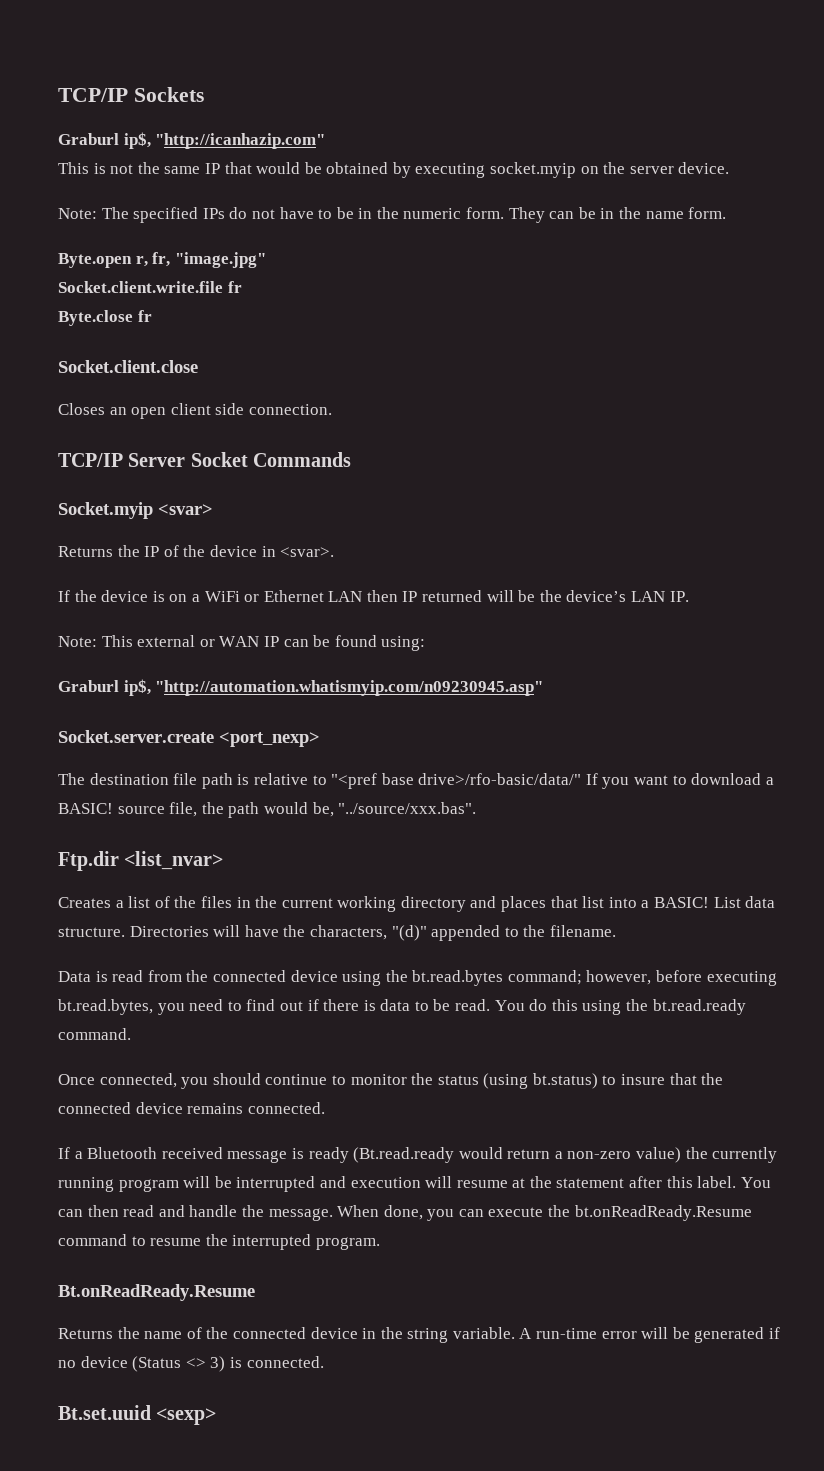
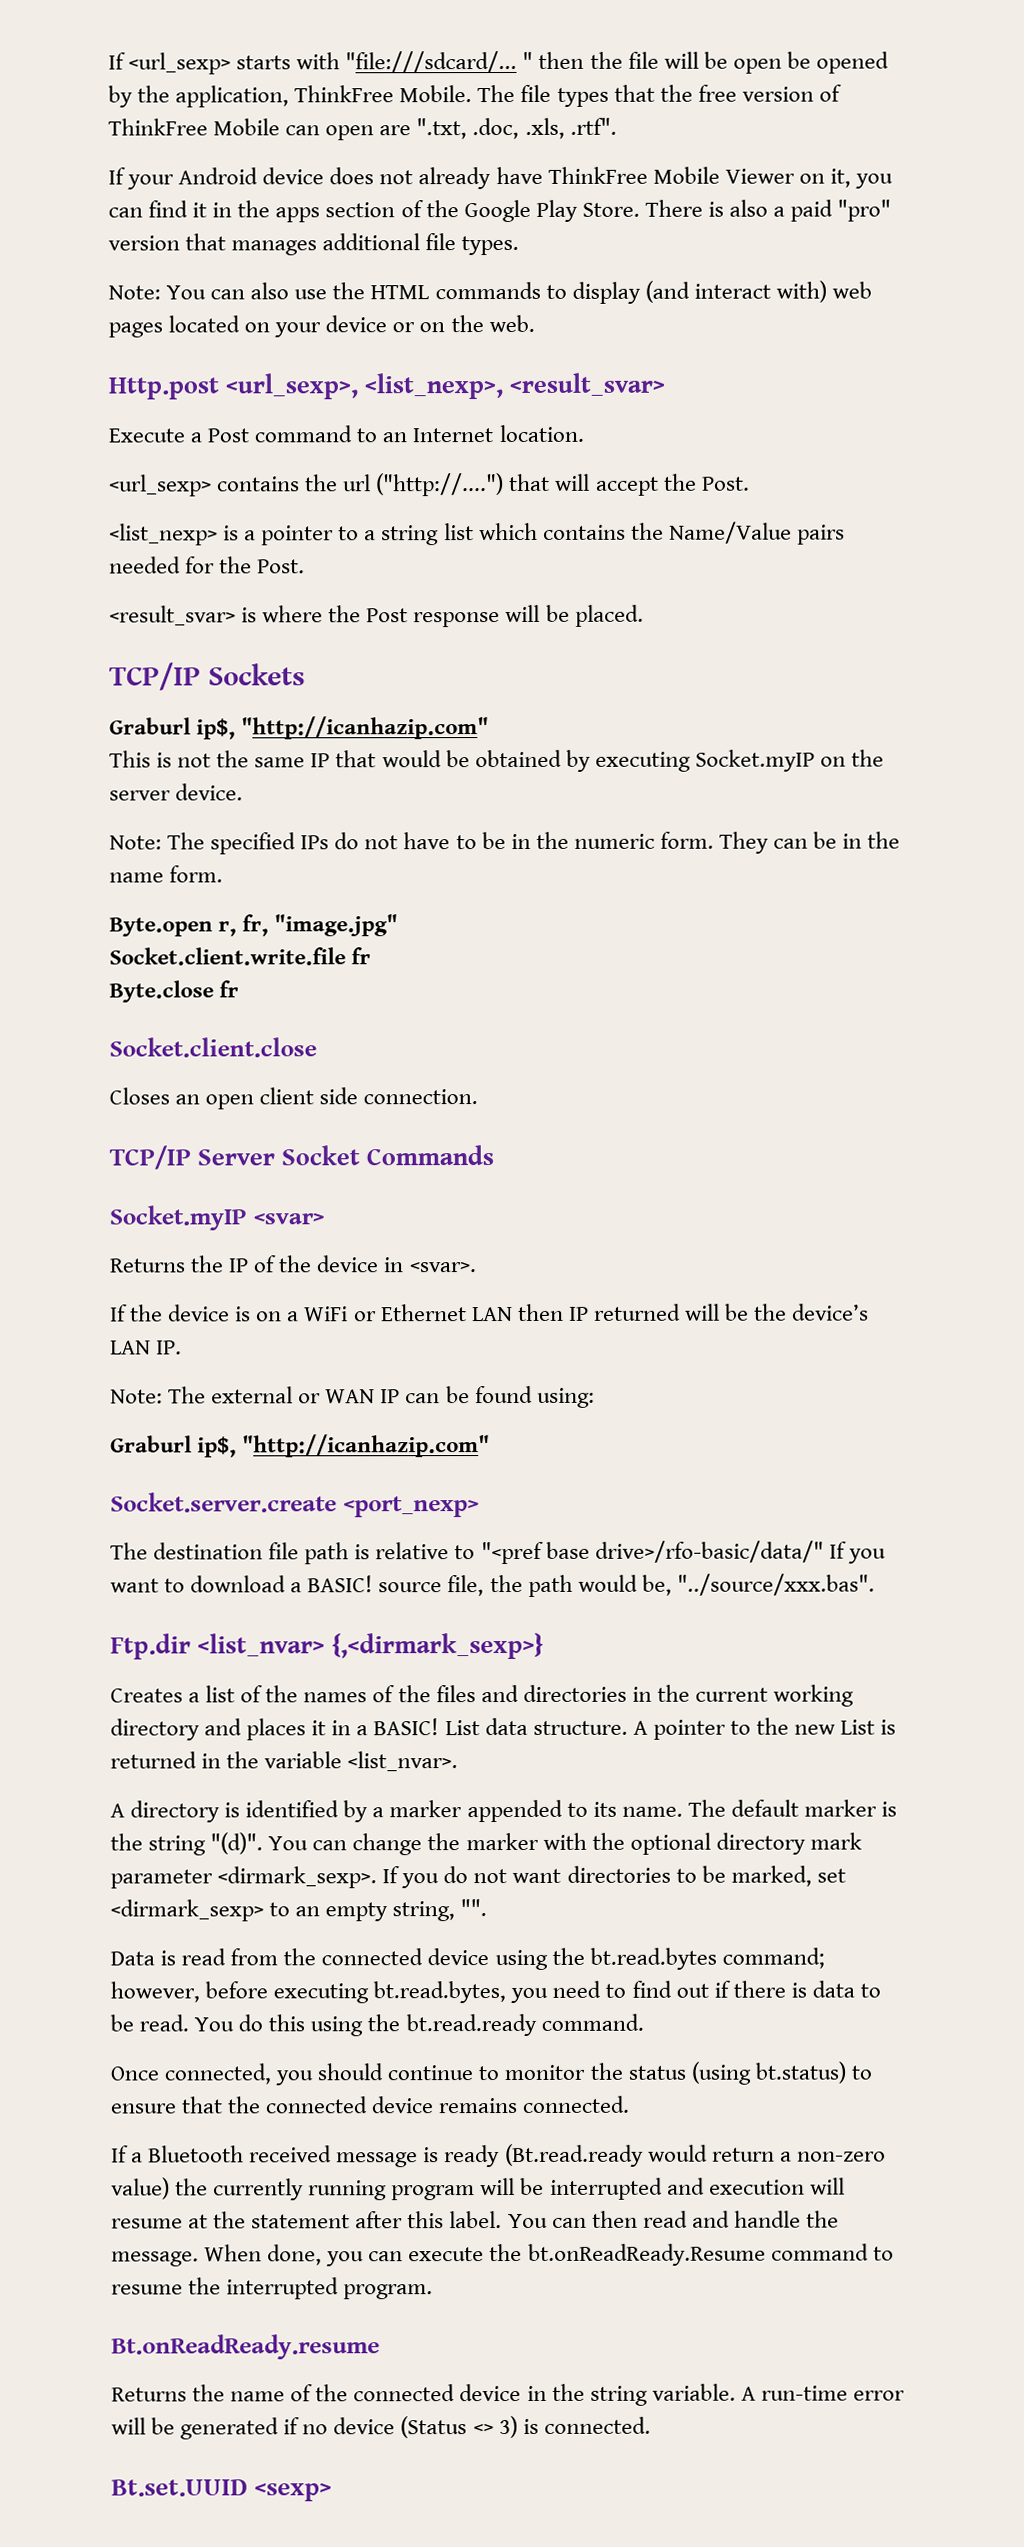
+ If <url_sexp> starts with "file:///sdcard/... " then the file will be open be opened by the application, ThinkFree Mobile. The file types that the free version of ThinkFree Mobile can open are ".txt, .doc, .xls, .rtf".
+ If your Android device does not already have ThinkFree Mobile Viewer on it, you can find it in the apps section of the Google Play Store. There is also a paid "pro" version that manages additional file types.
+ Note: You can also use the HTML commands to display (and interact with) web pages located on your device or on the web.
+ Http.post <url_sexp>, <list_nexp>, <result_svar>
+ Execute a Post command to an Internet location.
+ <url_sexp> contains the url ("http://....") that will accept the Post.
+ <list_nexp> is a pointer to a string list which contains the Name/Value pairs needed for the Post.
+ <result_svar> is where the Post response will be placed.
- This is not the same IP that would be obtained by executing socket.myip on the server device.
+ This is not the same IP that would be obtained by executing Socket.myIP on the server device.
- Socket.myip <svar>
+ Socket.myIP <svar>
- Note: This external or WAN IP can be found using:
- Graburl ip$, "http://automation.whatismyip.com/n09230945.asp"
+ Note: The external or WAN IP can be found using:
+ Graburl ip$, "http://icanhazip.com"
- Ftp.dir <list_nvar>
+ Ftp.dir <list_nvar> {,<dirmark_sexp>}
- Creates a list of the files in the current working directory and places that list into a BASIC!
+ Creates a list of the names of the files and directories in the current working directory and places it in a BASIC!
- Directories will have the characters, "(d)" appended to the filename.
+ A pointer to the new List is returned in the variable <list_nvar>.
+ A directory is identified by a marker appended to its name. The default marker is the string "(d)". You can change the marker with the optional directory mark parameter <dirmark_sexp>. If you do not want directories to be marked, set <dirmark_sexp> to an empty string, "".
- Once connected, you should continue to monitor the status (using bt.status) to insure that the connected device remains connected.
+ Once connected, you should continue to monitor the status (using bt.status) to ensure that the connected device remains connected.
- Bt.onReadReady.Resume
+ Bt.onReadReady.resume
- Bt.set.uuid <sexp>
+ Bt.set.UUID <sexp>

